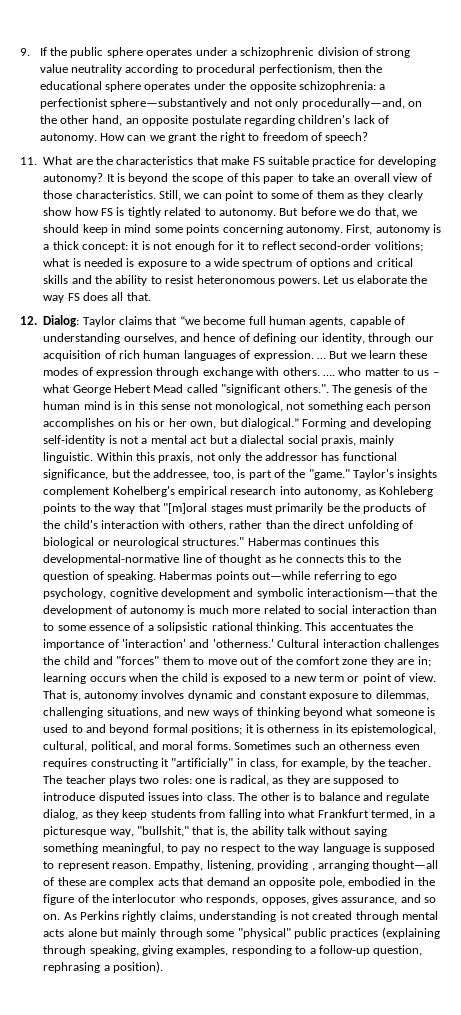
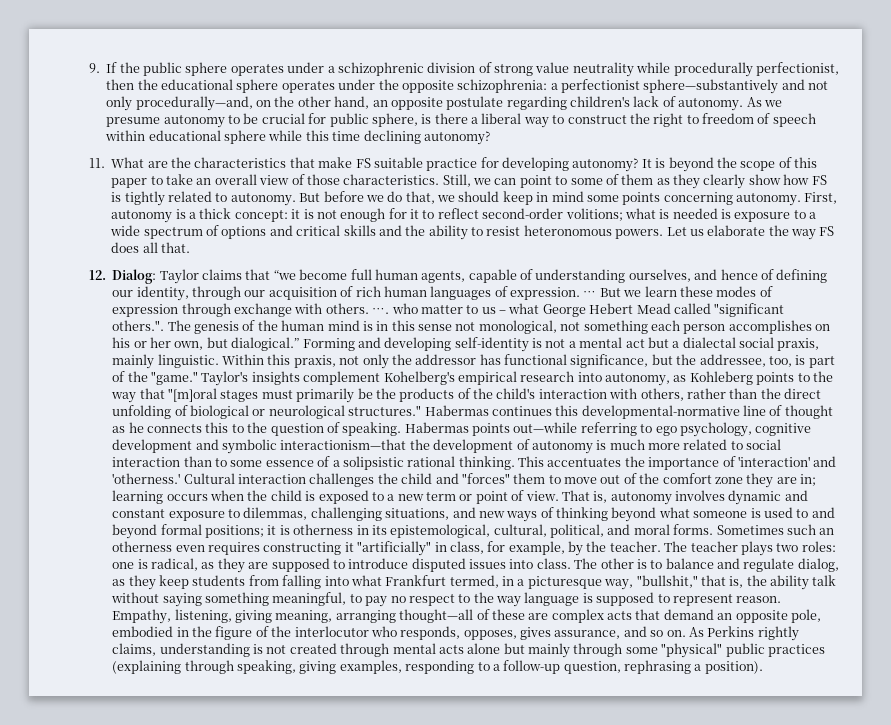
- 9. If the public sphere operates under a schizophrenic division of strong value neutrality according to procedural perfectionism, then the educational sphere operates under the opposite schizophrenia: a perfectionist sphere—substantively and not only procedurally—and, on the other hand, an opposite postulate regarding children's lack of autonomy.
+ 9. If the public sphere operates under a schizophrenic division of strong value neutrality while procedurally perfectionist, then the educational sphere operates under the opposite schizophrenia: a perfectionist sphere—substantively and not only procedurally—and, on the other hand, an opposite postulate regarding children's lack of autonomy.
- How can we grant the right to freedom of speech?
+ As we presume autonomy to be crucial for public sphere, is there a liberal way to construct the right to freedom of speech within educational sphere while this time declining autonomy?
- Empathy, listening, providing , arranging thought—all of these are complex acts that demand an opposite pole, embodied in the figure of the interlocutor who responds, opposes, gives assurance, and so on.
+ Empathy, listening, giving meaning, arranging thought—all of these are complex acts that demand an opposite pole, embodied in the figure of the interlocutor who responds, opposes, gives assurance, and so on.

